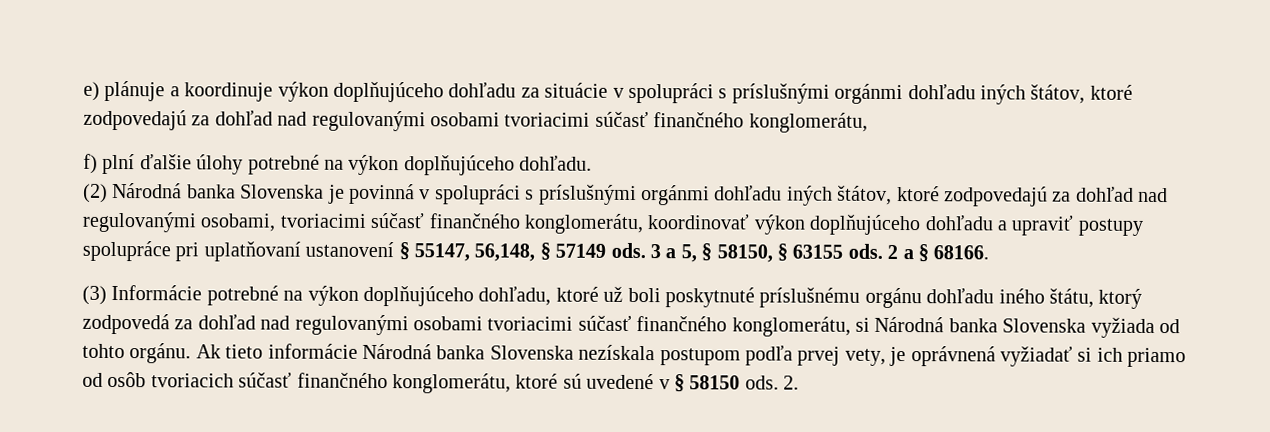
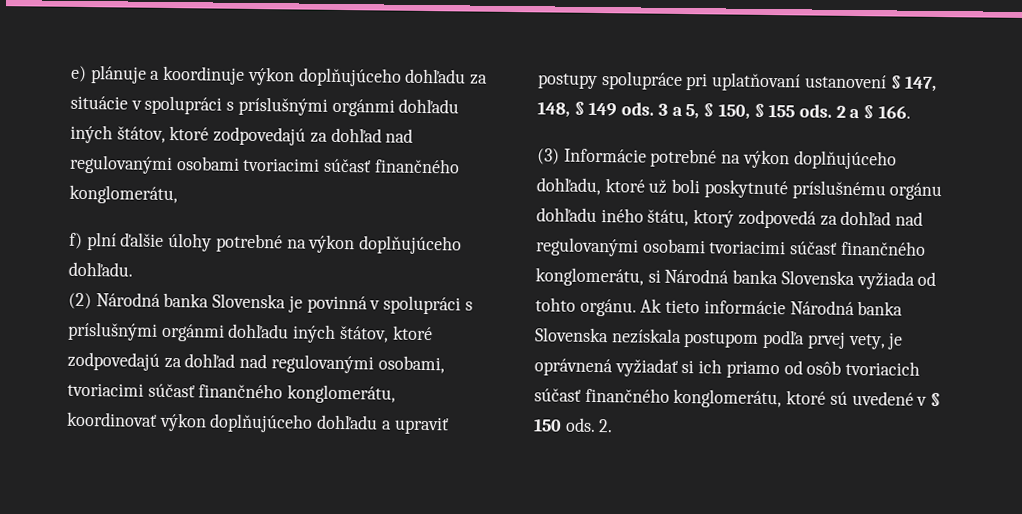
- (2) Národná banka Slovenska je povinná v spolupráci s príslušnými orgánmi dohľadu iných štátov, ktoré zodpovedajú za dohľad nad regulovanými osobami, tvoriacimi súčasť finančného konglomerátu, koordinovať výkon doplňujúceho dohľadu a upraviť postupy spolupráce pri uplatňovaní ustanovení § 55147, 56,148, § 57149 ods.
+ (2) Národná banka Slovenska je povinná v spolupráci s príslušnými orgánmi dohľadu iných štátov, ktoré zodpovedajú za dohľad nad regulovanými osobami, tvoriacimi súčasť finančného konglomerátu, koordinovať výkon doplňujúceho dohľadu a upraviť postupy spolupráce pri uplatňovaní ustanovení § 147, 148, § 149 ods.
- 3 a 5, § 58150, § 63155 ods.
+ 3 a 5, § 150, § 155 ods.
- 2 a § 68166.
+ 2 a § 166.
- Ak tieto informácie Národná banka Slovenska nezískala postupom podľa prvej vety, je oprávnená vyžiadať si ich priamo od osôb tvoriacich súčasť finančného konglomerátu, ktoré sú uvedené v § 58150 ods.
+ Ak tieto informácie Národná banka Slovenska nezískala postupom podľa prvej vety, je oprávnená vyžiadať si ich priamo od osôb tvoriacich súčasť finančného konglomerátu, ktoré sú uvedené v § 150 ods.

